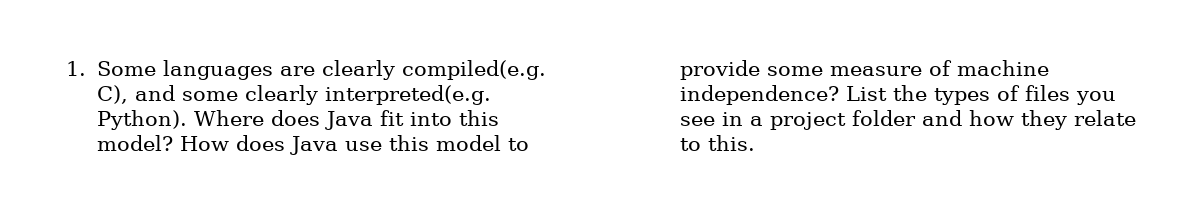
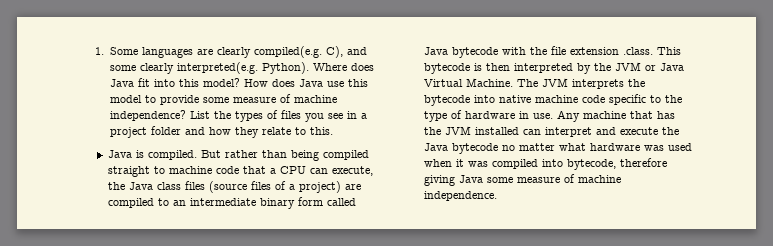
+ Java is compiled. But rather than being compiled straight to machine code that a CPU can execute, the Java class files (source files of a project) are compiled to an intermediate binary form called Java bytecode with the file extension .class. This bytecode is then interpreted by the JVM or Java Virtual Machine. The JVM interprets the bytecode into native machine code specific to the type of hardware in use. Any machine that has the JVM installed can interpret and execute the Java bytecode no matter what hardware was used when it was compiled into bytecode, therefore giving Java some measure of machine independence.

